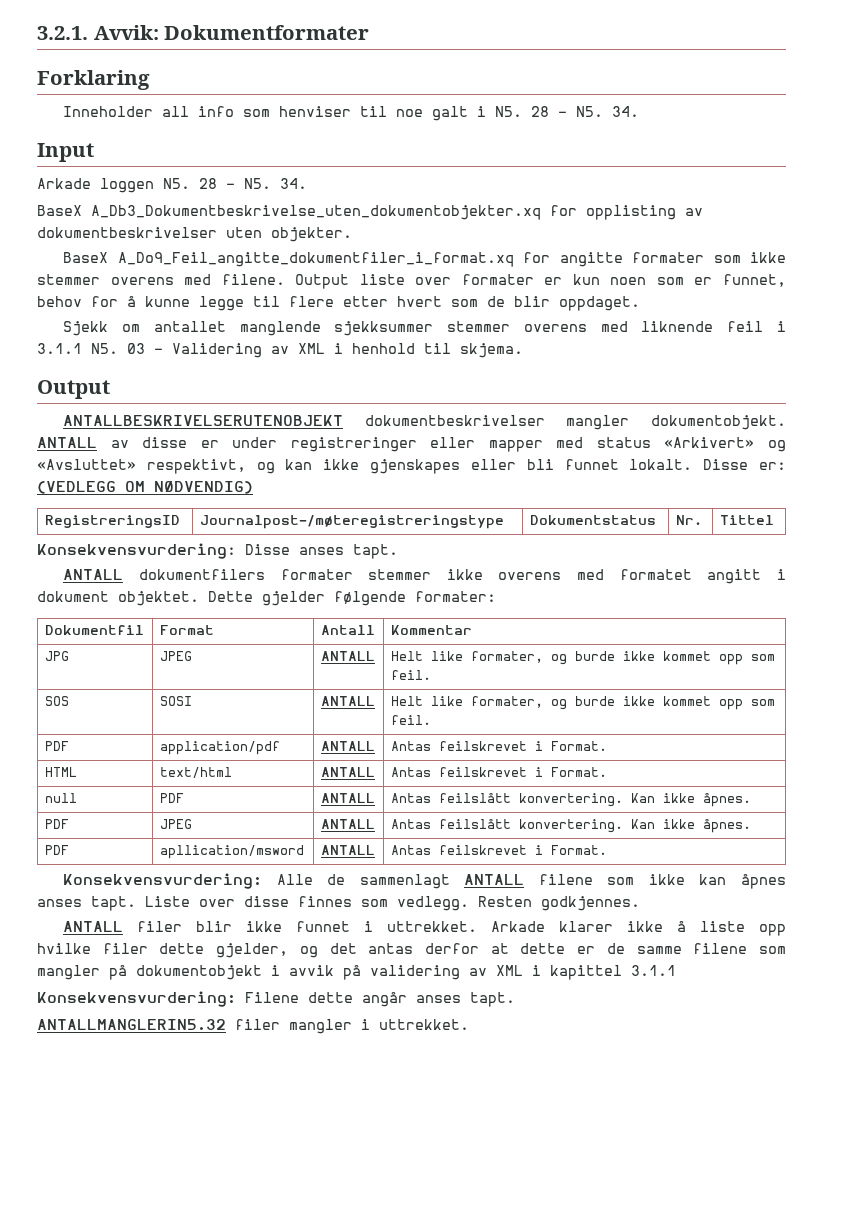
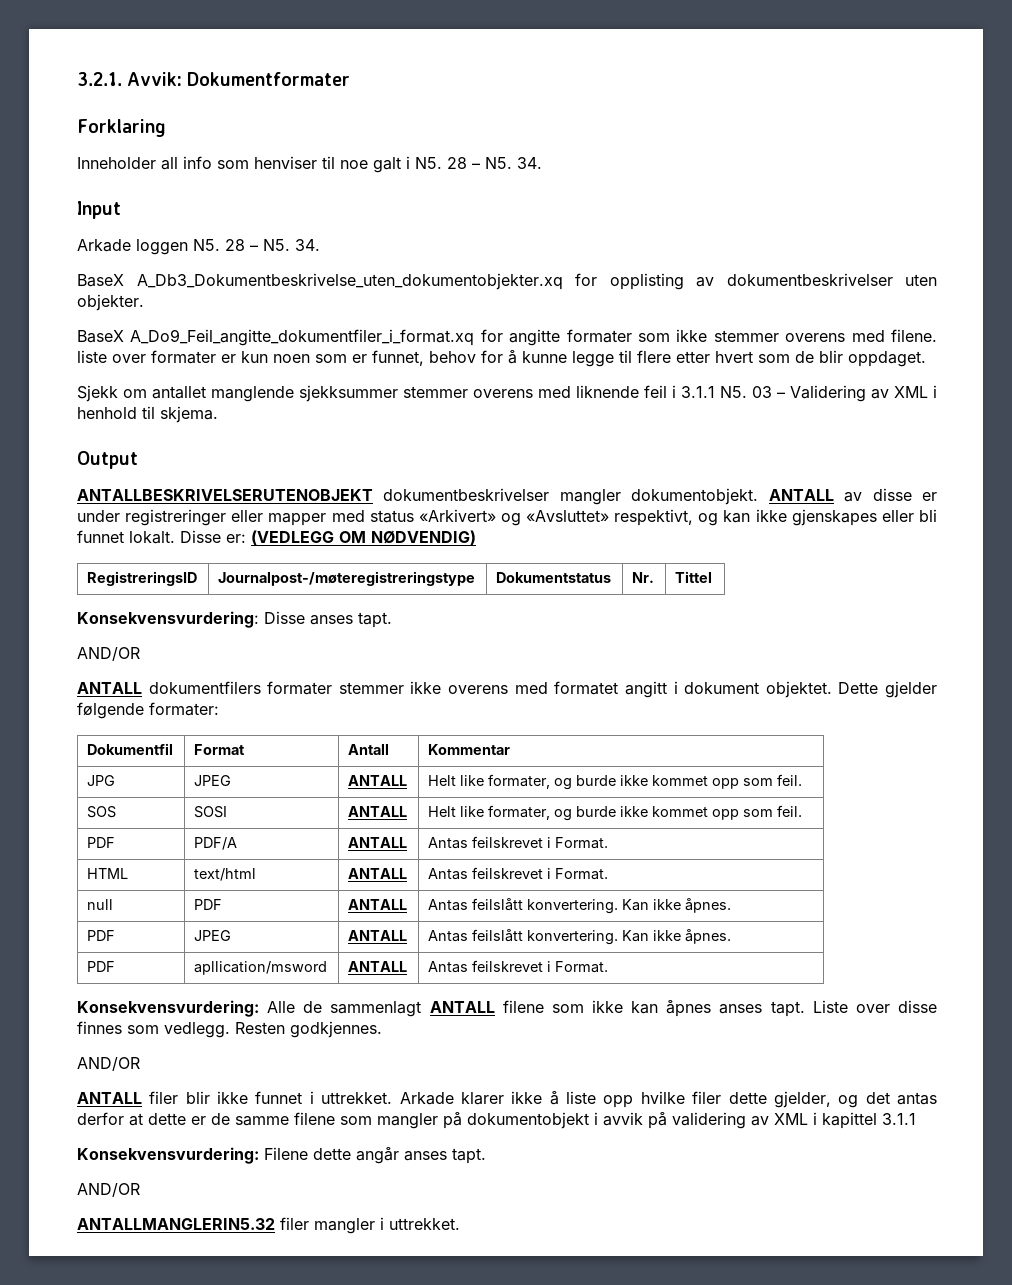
- BaseX A_Do9_Feil_angitte_dokumentfiler_i_format.xq for angitte formater som ikke stemmer overens med filene. Output liste over formater er kun noen som er funnet, behov for å kunne legge til flere etter hvert som de blir oppdaget.
+ BaseX A_Do9_Feil_angitte_dokumentfiler_i_format.xq for angitte formater som ikke stemmer overens med filene. liste over formater er kun noen som er funnet, behov for å kunne legge til flere etter hvert som de blir oppdaget.
  Konsekvensvurdering: Disse anses tapt.
+ AND/OR
- PDF | application/pdf | ANTALL | Antas feilskrevet i Format.
+ PDF | PDF/A | ANTALL | Antas feilskrevet i Format.
  Resten godkjennes.
+ AND/OR
  Konsekvensvurdering: Filene dette angår anses tapt.
+ AND/OR

